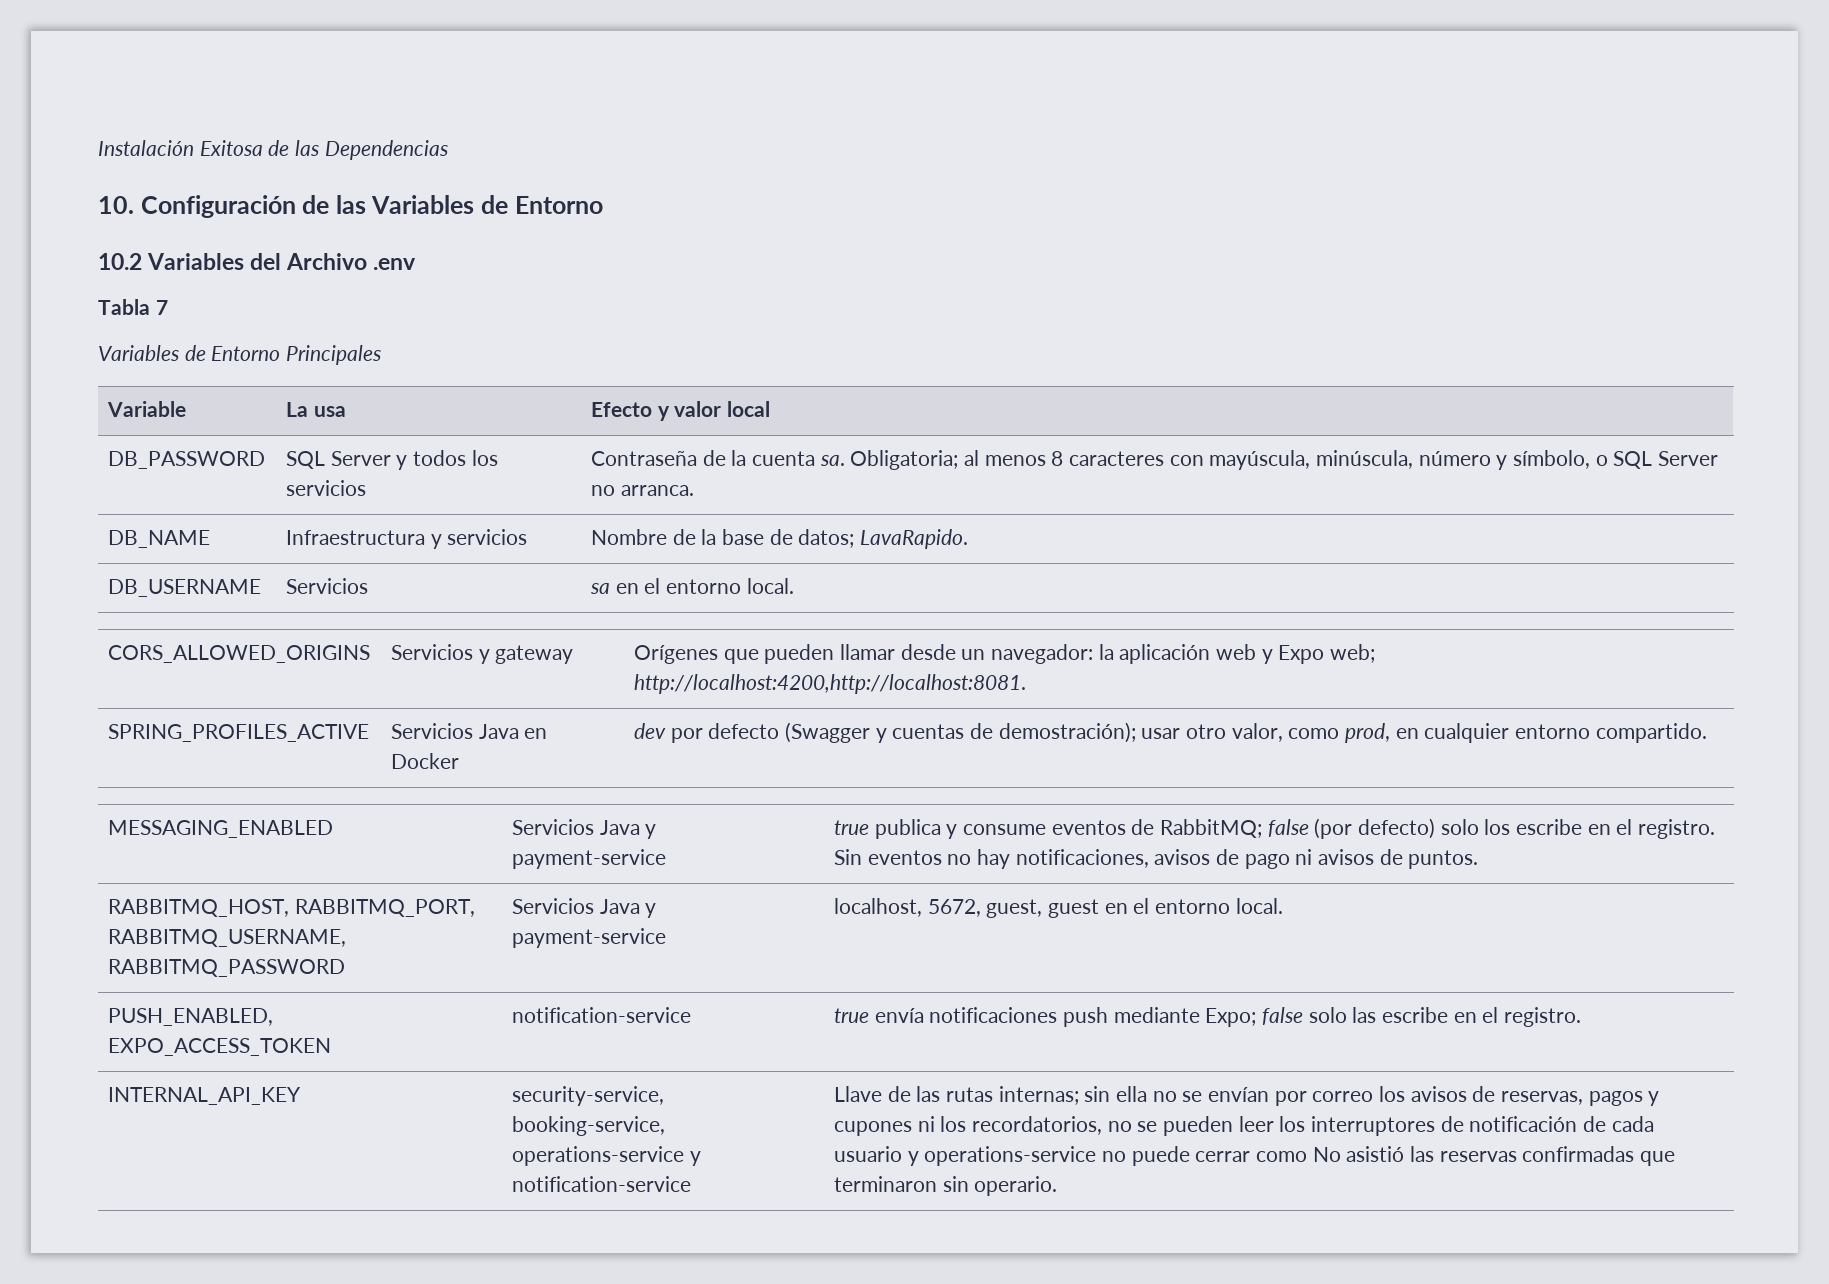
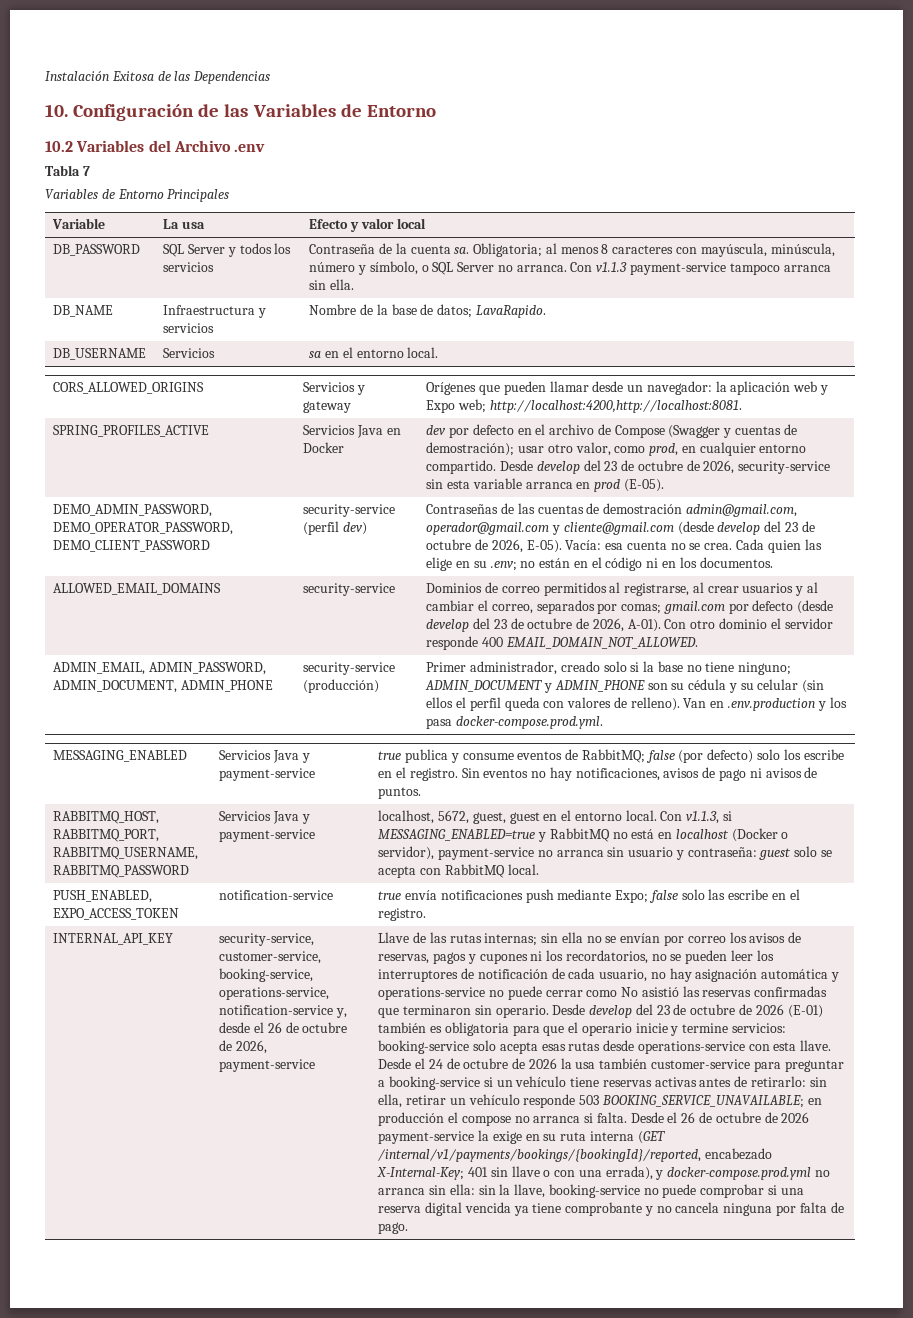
- DB_PASSWORD | SQL Server y todos los servicios | Contraseña de la cuenta sa. Obligatoria; al menos 8 caracteres con mayúscula, minúscula, número y símbolo, o SQL Server no arranca.
+ DB_PASSWORD | SQL Server y todos los servicios | Contraseña de la cuenta sa. Obligatoria; al menos 8 caracteres con mayúscula, minúscula, número y símbolo, o SQL Server no arranca. Con v1.1.3 payment-service tampoco arranca sin ella.
- dev por defecto (Swagger y cuentas de demostración); usar otro valor, como prod, en cualquier entorno compartido.
+ dev por defecto en el archivo de Compose (Swagger y cuentas de demostración); usar otro valor, como prod, en cualquier entorno compartido. Desde develop del 23 de octubre de 2026, security-service sin esta variable arranca en prod (E-05).
+ DEMO_ADMIN_PASSWORD, DEMO_OPERATOR_PASSWORD, DEMO_CLIENT_PASSWORD | security-service (perfil dev) | Contraseñas de las cuentas de demostración admin@gmail.com, operador@gmail.com y cliente@gmail.com (desde develop del 23 de octubre de 2026, E-05). Vacía: esa cuenta no se crea. Cada quien las elige en su .env; no están en el código ni en los documentos.
+ ALLOWED_EMAIL_DOMAINS | security-service | Dominios de correo permitidos al registrarse, al crear usuarios y al cambiar el correo, separados por comas; gmail.com por defecto (desde develop del 23 de octubre de 2026, A-01). Con otro dominio el servidor responde 400 EMAIL_DOMAIN_NOT_ALLOWED.
+ ADMIN_EMAIL, ADMIN_PASSWORD, ADMIN_DOCUMENT, ADMIN_PHONE | security-service (producción) | Primer administrador, creado solo si la base no tiene ninguno; ADMIN_DOCUMENT y ADMIN_PHONE son su cédula y su celular (sin ellos el perfil queda con valores de relleno). Van en .env.production y los pasa docker-compose.prod.yml.
+ Con v1.1.3, si MESSAGING_ENABLED=true y RabbitMQ no está en localhost (Docker o servidor), payment-service no arranca sin usuario y contraseña: guest solo se acepta con RabbitMQ local.
- security-service, booking-service, operations-service y notification-service
+ security-service, customer-service, booking-service, operations-service, notification-service y, desde el 26 de octubre de 2026, payment-service
- Llave de las rutas internas; sin ella no se envían por correo los avisos de reservas, pagos y cupones ni los recordatorios, no se pueden leer los interruptores de notificación de cada usuario y operations-service no puede cerrar como No asistió las reservas confirmadas que terminaron sin operario.
+ Llave de las rutas internas; sin ella no se envían por correo los avisos de reservas, pagos y cupones ni los recordatorios, no se pueden leer los interruptores de notificación de cada usuario, no hay asignación automática y operations-service no puede cerrar como No asistió las reservas confirmadas que terminaron sin operario.
+ Desde develop del 23 de octubre de 2026 (E-01) también es obligatoria para que el operario inicie y termine servicios: booking-service solo acepta esas rutas desde operations-service con esta llave. Desde el 24 de octubre de 2026 la usa también customer-service para preguntar a booking-service si un vehículo tiene reservas activas antes de retirarlo: sin ella, retirar un vehículo responde 503 BOOKING_SERVICE_UNAVAILABLE; en producción el compose no arranca si falta. Desde el 26 de octubre de 2026 payment-service la exige en su ruta interna (GET /internal/v1/payments/bookings/{bookingId}/reported, encabezado X-Internal-Key; 401 sin llave o con una errada), y docker-compose.prod.yml no arranca sin ella: sin la llave, booking-service no puede comprobar si una reserva digital vencida ya tiene comprobante y no cancela ninguna por falta de pago.

